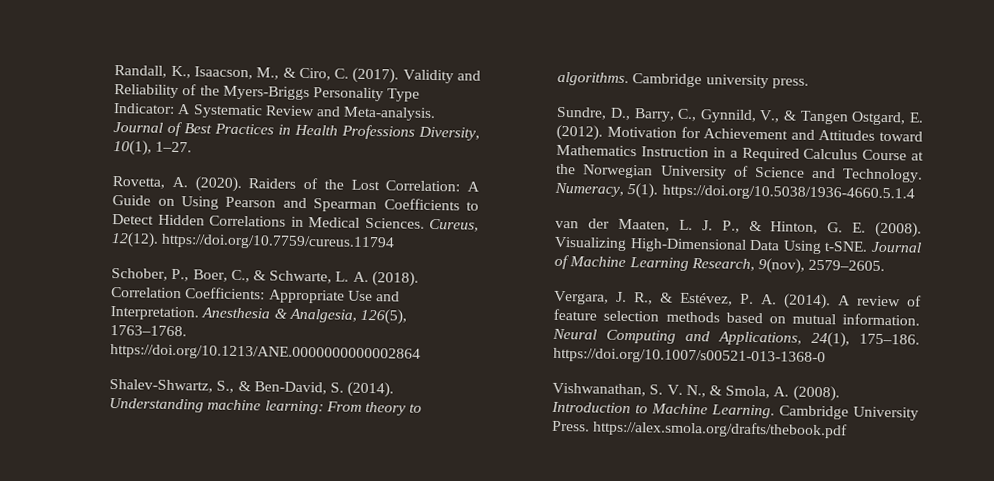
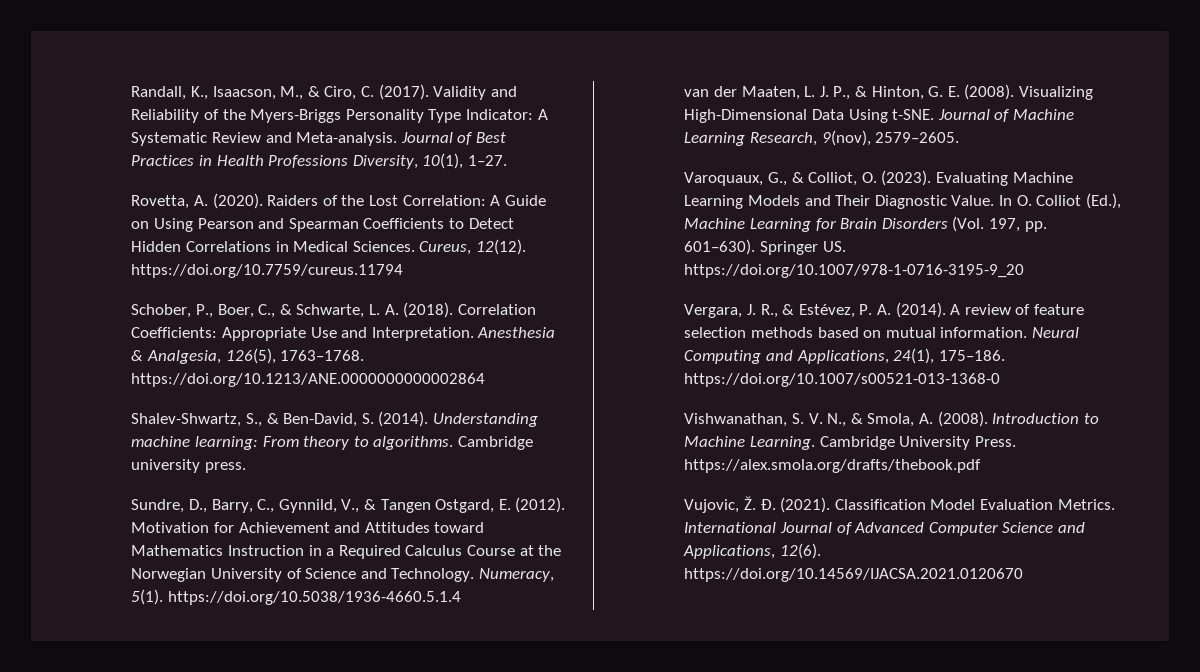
+ Varoquaux, G., & Colliot, O. (2023). Evaluating Machine Learning Models and Their Diagnostic Value. In O. Colliot (Ed.), Machine Learning for Brain Disorders (Vol. 197, pp. 601–630). Springer US. https://doi.org/10.1007/978-1-0716-3195-9_20
+ Vujovic, Ž. Ð. (2021). Classification Model Evaluation Metrics. International Journal of Advanced Computer Science and Applications, 12(6). https://doi.org/10.14569/IJACSA.2021.0120670

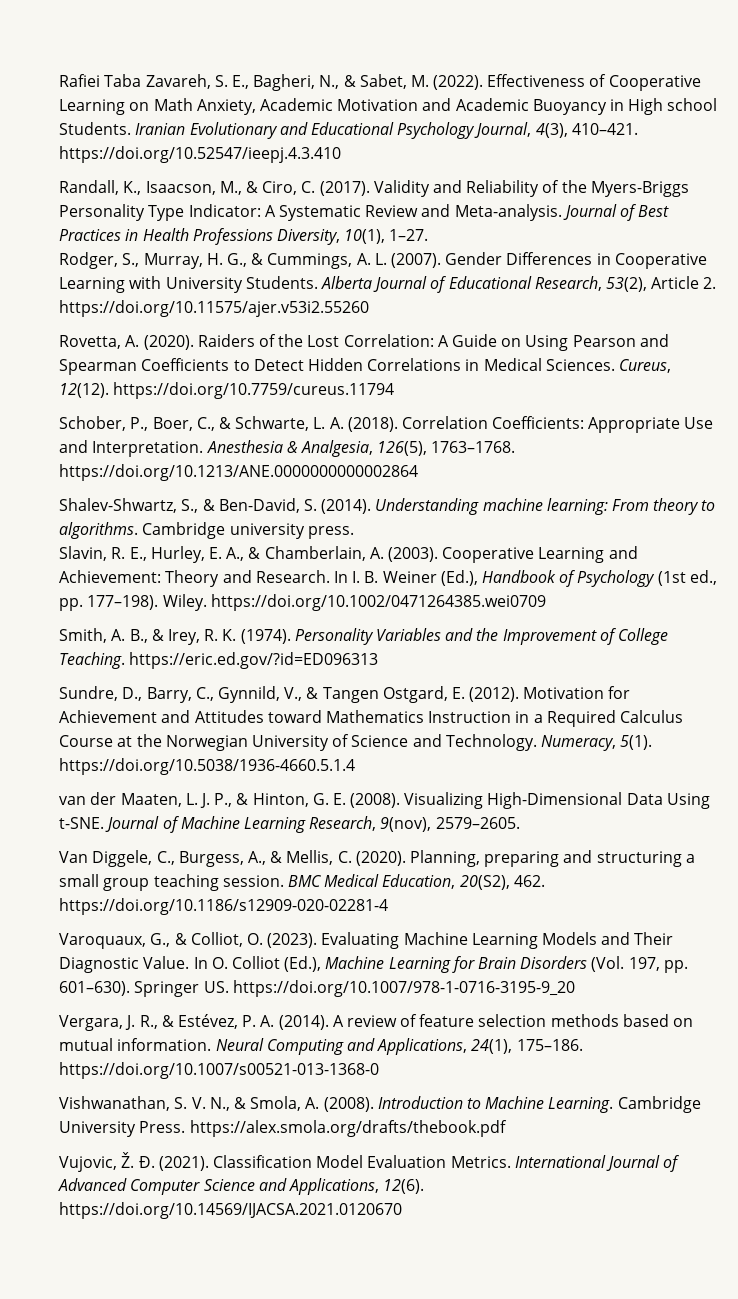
+ Rafiei Taba Zavareh, S. E., Bagheri, N., & Sabet, M. (2022). Effectiveness of Cooperative Learning on Math Anxiety, Academic Motivation and Academic Buoyancy in High school Students. Iranian Evolutionary and Educational Psychology Journal, 4(3), 410–421. https://doi.org/10.52547/ieepj.4.3.410
+ Rodger, S., Murray, H. G., & Cummings, A. L. (2007). Gender Differences in Cooperative Learning with University Students. Alberta Journal of Educational Research, 53(2), Article 2. https://doi.org/10.11575/ajer.v53i2.55260
+ Slavin, R. E., Hurley, E. A., & Chamberlain, A. (2003). Cooperative Learning and Achievement: Theory and Research. In I. B. Weiner (Ed.), Handbook of Psychology (1st ed., pp. 177–198). Wiley. https://doi.org/10.1002/0471264385.wei0709
+ Smith, A. B., & Irey, R. K. (1974). Personality Variables and the Improvement of College Teaching. https://eric.ed.gov/?id=ED096313
+ Van Diggele, C., Burgess, A., & Mellis, C. (2020). Planning, preparing and structuring a small group teaching session. BMC Medical Education, 20(S2), 462. https://doi.org/10.1186/s12909-020-02281-4

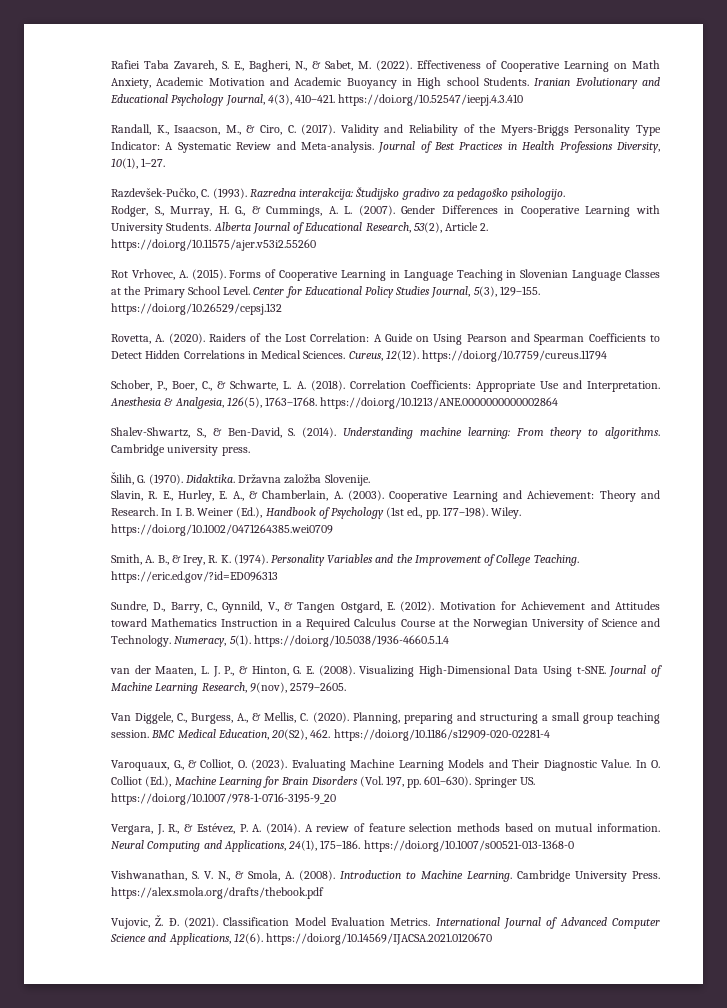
+ Razdevšek-Pučko, C. (1993). Razredna interakcija: Študijsko gradivo za pedagoško psihologijo.
+ Rot Vrhovec, A. (2015). Forms of Cooperative Learning in Language Teaching in Slovenian Language Classes at the Primary School Level. Center for Educational Policy Studies Journal, 5(3), 129–155. https://doi.org/10.26529/cepsj.132
+ Šilih, G. (1970). Didaktika. Državna založba Slovenije.

